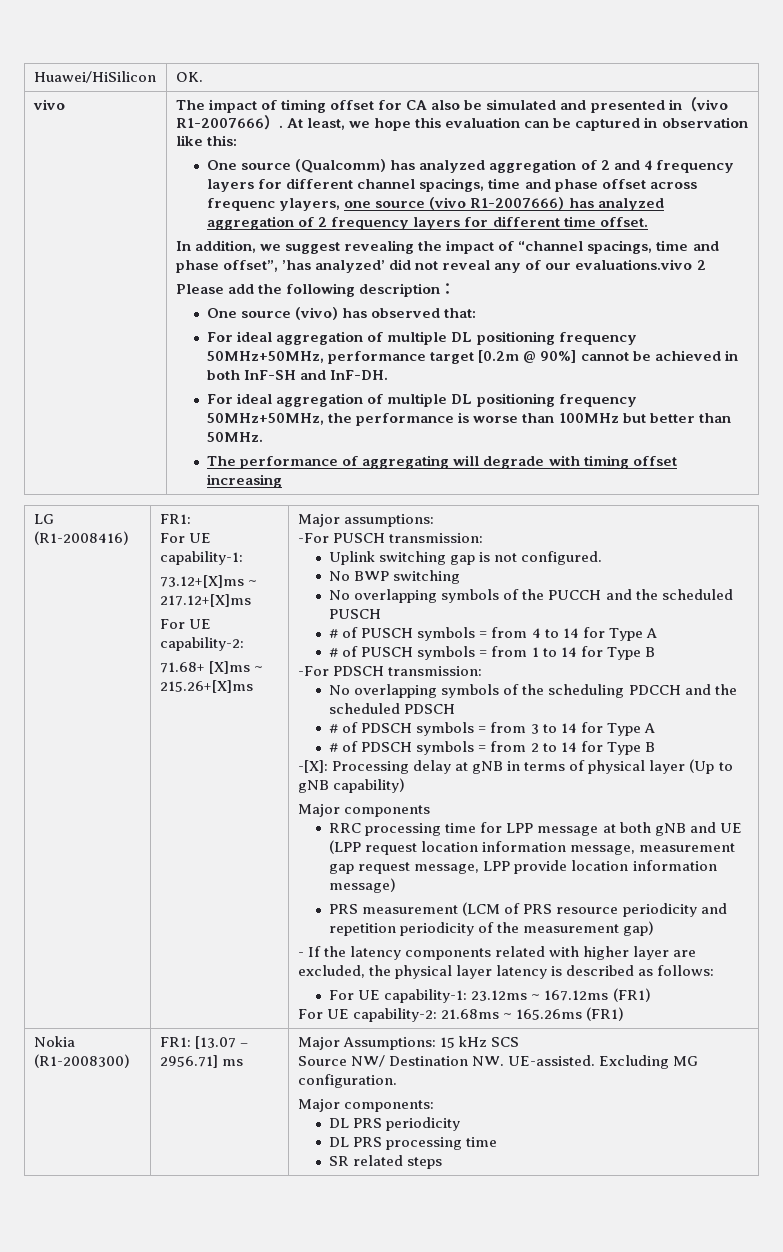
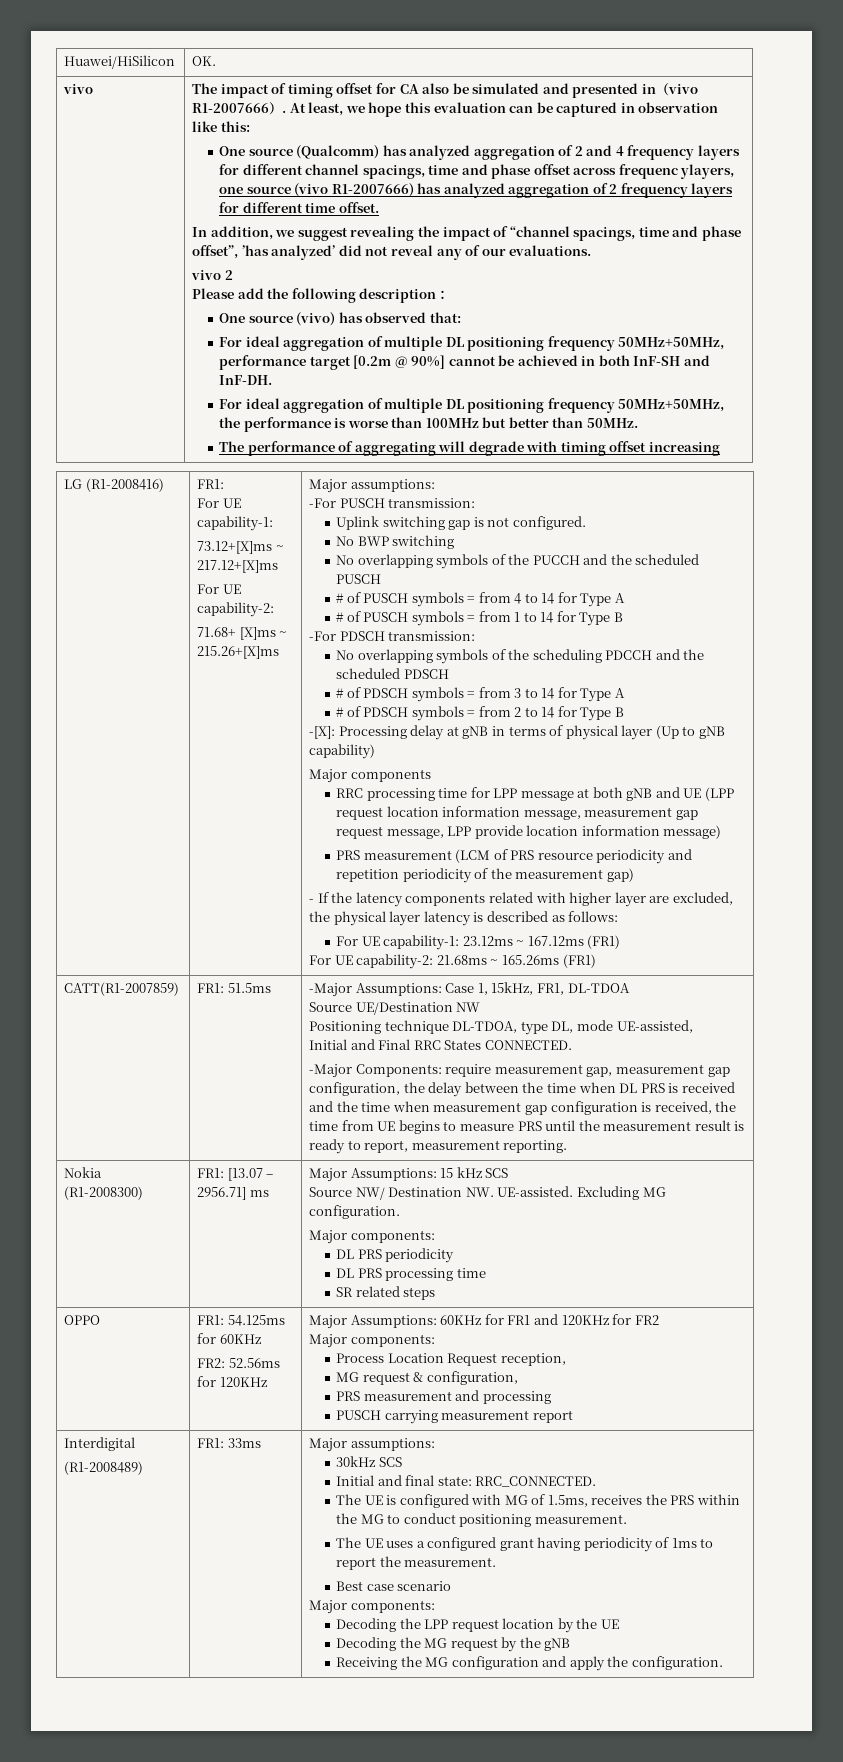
- In addition, we suggest revealing the impact of “channel spacings, time and phase offset”, ’has analyzed’ did not reveal any of our evaluations.vivo 2
+ In addition, we suggest revealing the impact of “channel spacings, time and phase offset”, ’has analyzed’ did not reveal any of our evaluations.
+ vivo 2
+ CATT(R1-2007859) | FR1: 51.5ms | -Major Assumptions: Case 1, 15kHz, FR1, DL-TDOA
+ Source UE/Destination NW
+ Positioning technique DL-TDOA, type DL, mode UE-assisted,
+ Initial and Final RRC States CONNECTED.
+ -Major Components: require measurement gap, measurement gap configuration, the delay between the time when DL PRS is received and the time when measurement gap configuration is received, the time from UE begins to measure PRS until the measurement result is ready to report, measurement reporting.
+ OPPO | FR1: 54.125ms for 60KHz
+ FR2: 52.56ms for 120KHz | Major Assumptions: 60KHz for FR1 and 120KHz for FR2
+ Major components:
+ Process Location Request reception,
+ MG request & configuration,
+ PRS measurement and processing
+ PUSCH carrying measurement report
+ Interdigital
+ (R1-2008489) | FR1: 33ms | Major assumptions:
+ 30kHz SCS
+ Initial and final state: RRC_CONNECTED.
+ The UE is configured with MG of 1.5ms, receives the PRS within the MG to conduct positioning measurement.
+ The UE uses a configured grant having periodicity of 1ms to report the measurement.
+ Best case scenario
+ Major components:
+ Decoding the LPP request location by the UE
+ Decoding the MG request by the gNB
+ Receiving the MG configuration and apply the configuration.

